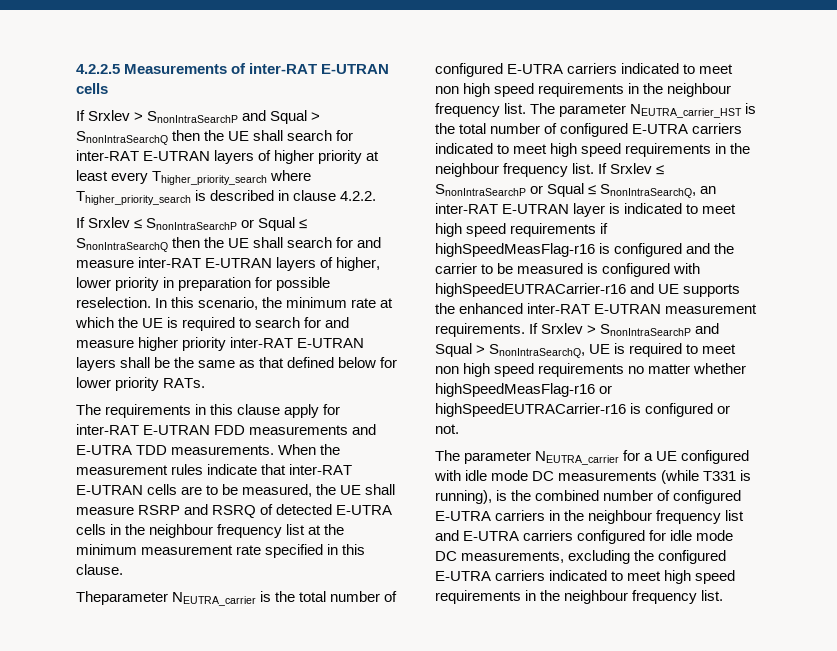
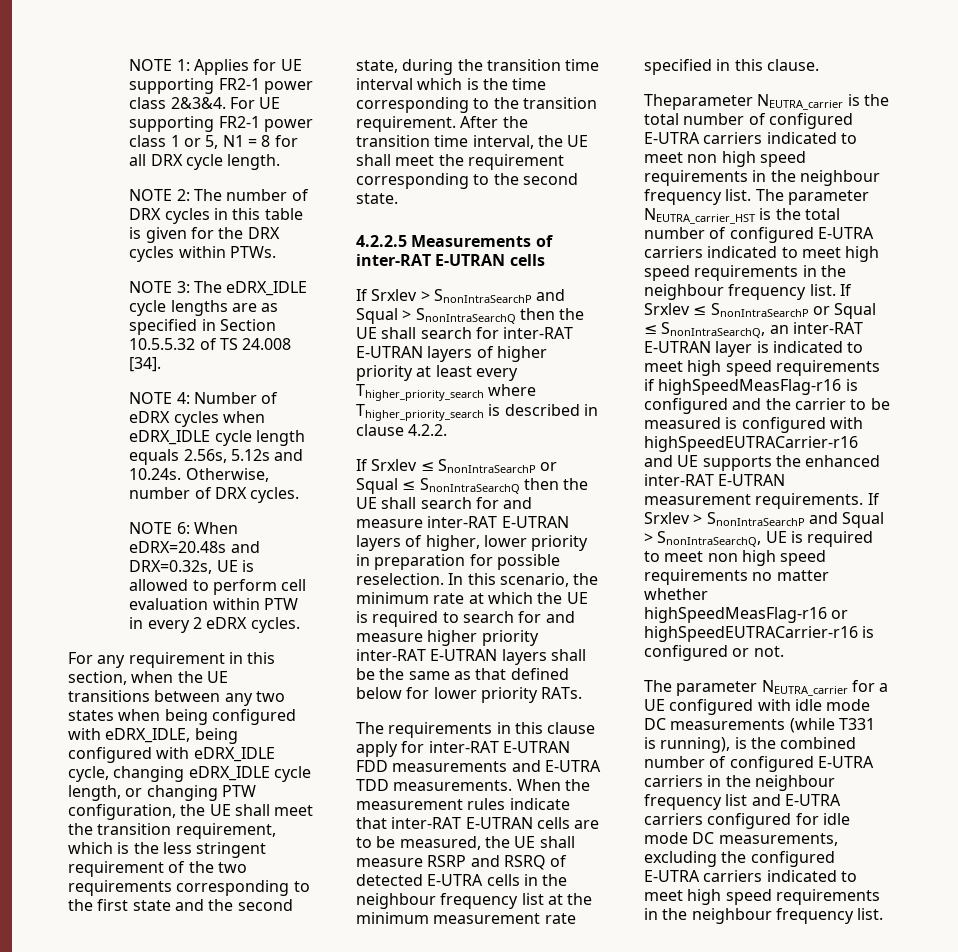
+ NOTE 1: Applies for UE supporting FR2-1 power class 2&3&4. For UE supporting FR2-1 power class 1 or 5, N1 = 8 for all DRX cycle length.
+ NOTE 2: The number of DRX cycles in this table is given for the DRX cycles within PTWs.
+ NOTE 3: The eDRX_IDLE cycle lengths are as specified in Section 10.5.5.32 of TS 24.008 [34].
+ NOTE 4: Number of eDRX cycles when eDRX_IDLE cycle length equals 2.56s, 5.12s and 10.24s. Otherwise, number of DRX cycles.
+ NOTE 6: When eDRX=20.48s and DRX=0.32s, UE is allowed to perform cell evaluation within PTW in every 2 eDRX cycles.
+ For any requirement in this section, when the UE transitions between any two states when being configured with eDRX_IDLE, being configured with eDRX_IDLE cycle, changing eDRX_IDLE cycle length, or changing PTW configuration, the UE shall meet the transition requirement, which is the less stringent requirement of the two requirements corresponding to the first state and the second state, during the transition time interval which is the time corresponding to the transition requirement. After the transition time interval, the UE shall meet the requirement corresponding to the second state.

